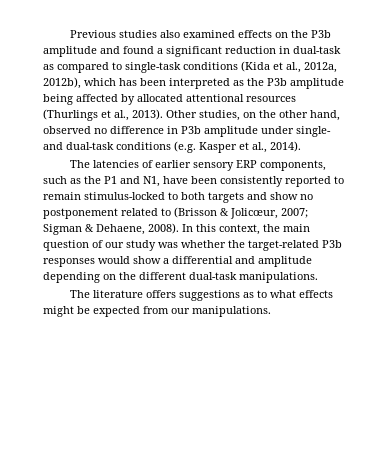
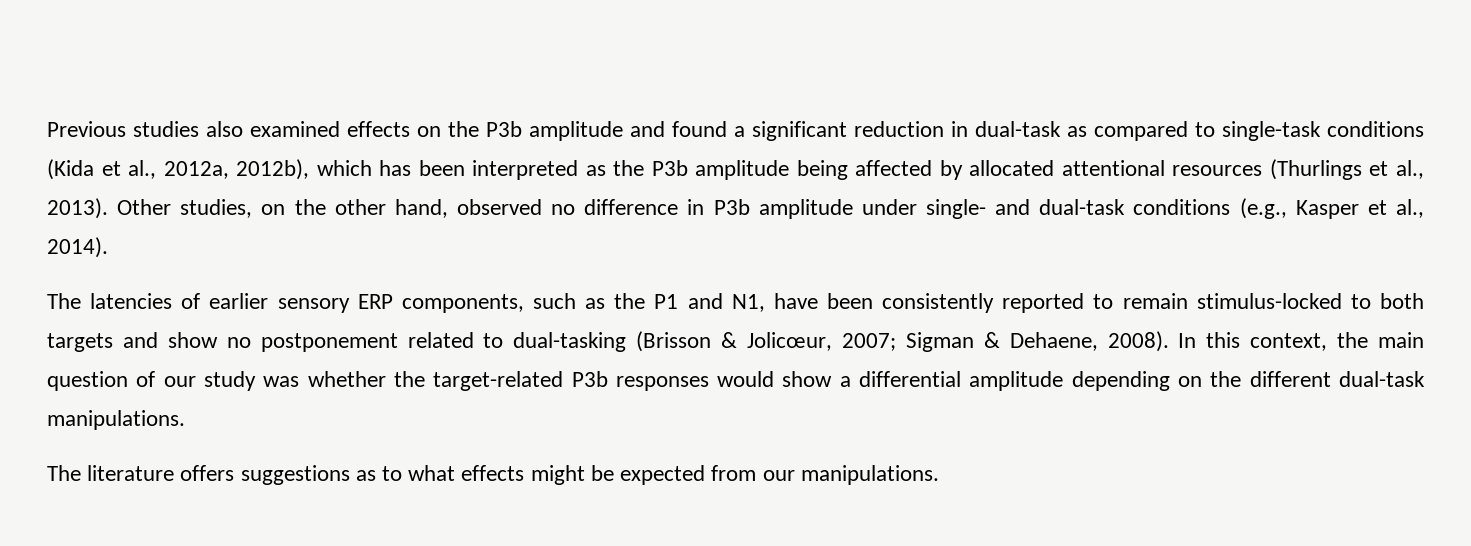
- Other studies, on the other hand, observed no difference in P3b amplitude under single- and dual-task conditions (e.g. Kasper et al., 2014).
+ Other studies, on the other hand, observed no difference in P3b amplitude under single- and dual-task conditions (e.g., Kasper et al., 2014).
- The latencies of earlier sensory ERP components, such as the P1 and N1, have been consistently reported to remain stimulus-locked to both targets and show no postponement related to (Brisson & Jolicœur, 2007; Sigman & Dehaene, 2008).
+ The latencies of earlier sensory ERP components, such as the P1 and N1, have been consistently reported to remain stimulus-locked to both targets and show no postponement related to dual-tasking (Brisson & Jolicœur, 2007; Sigman & Dehaene, 2008).
- In this context, the main question of our study was whether the target-related P3b responses would show a differential and amplitude depending on the different dual-task manipulations.
+ In this context, the main question of our study was whether the target-related P3b responses would show a differential amplitude depending on the different dual-task manipulations.

